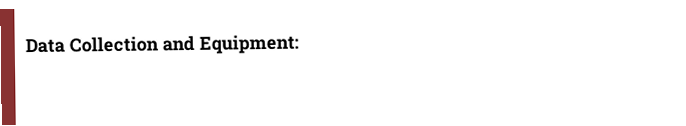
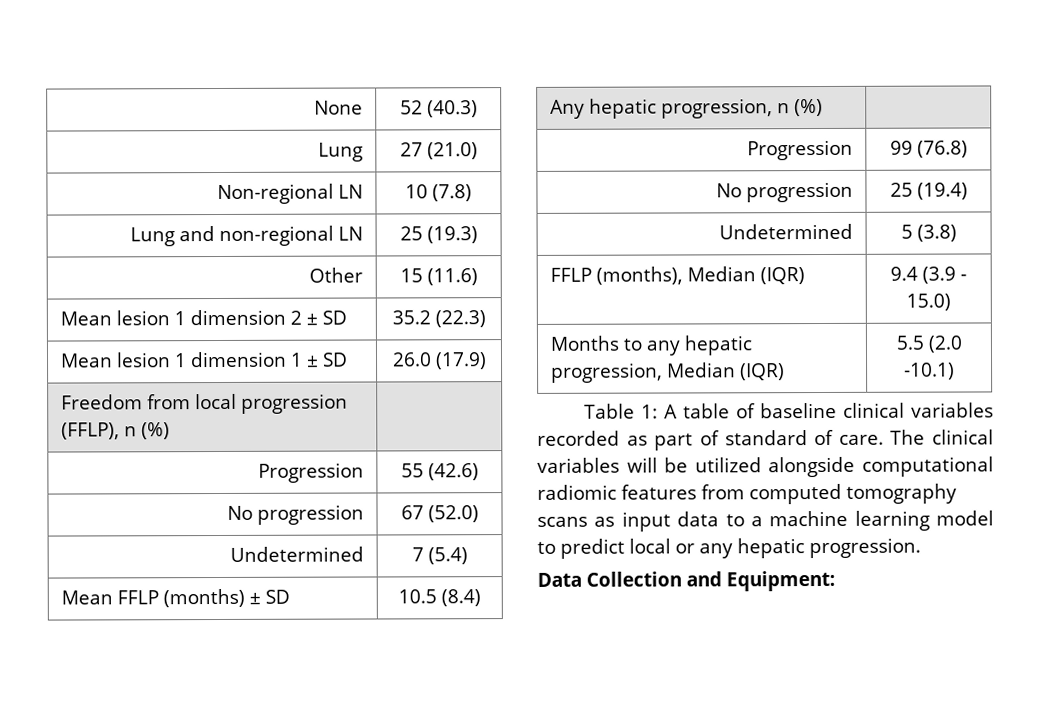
+ None | 52 (40.3)
+ Lung | 27 (21.0)
+ Non-regional LN | 10 (7.8)
+ Lung and non-regional LN | 25 (19.3)
+ Other | 15 (11.6)
+ Mean lesion 1 dimension 2 ± SD | 35.2 (22.3)
+ Mean lesion 1 dimension 1 ± SD | 26.0 (17.9)
+ Freedom from local progression (FFLP), n (%) |
+ Progression | 55 (42.6)
+ No progression | 67 (52.0)
+ Undetermined | 7 (5.4)
+ Mean FFLP (months) ± SD | 10.5 (8.4)
+ Any hepatic progression, n (%) |
+ Progression | 99 (76.8)
+ No progression | 25 (19.4)
+ Undetermined | 5 (3.8)
+ FFLP (months), Median (IQR) | 9.4 (3.9 - 15.0)
+ Months to any hepatic progression, Median (IQR) | 5.5 (2.0 -10.1)
+ Table 1: A table of baseline clinical variables recorded as part of standard of care. The clinical variables will be utilized alongside computational radiomic features from computed tomography scans as input data to a machine learning model to predict local or any hepatic progression.

